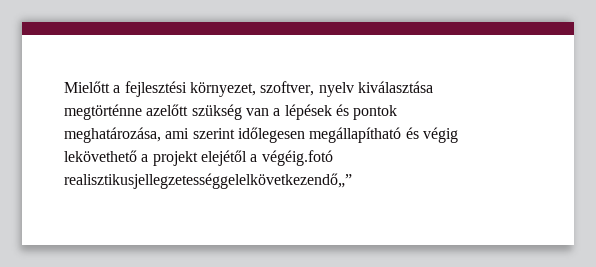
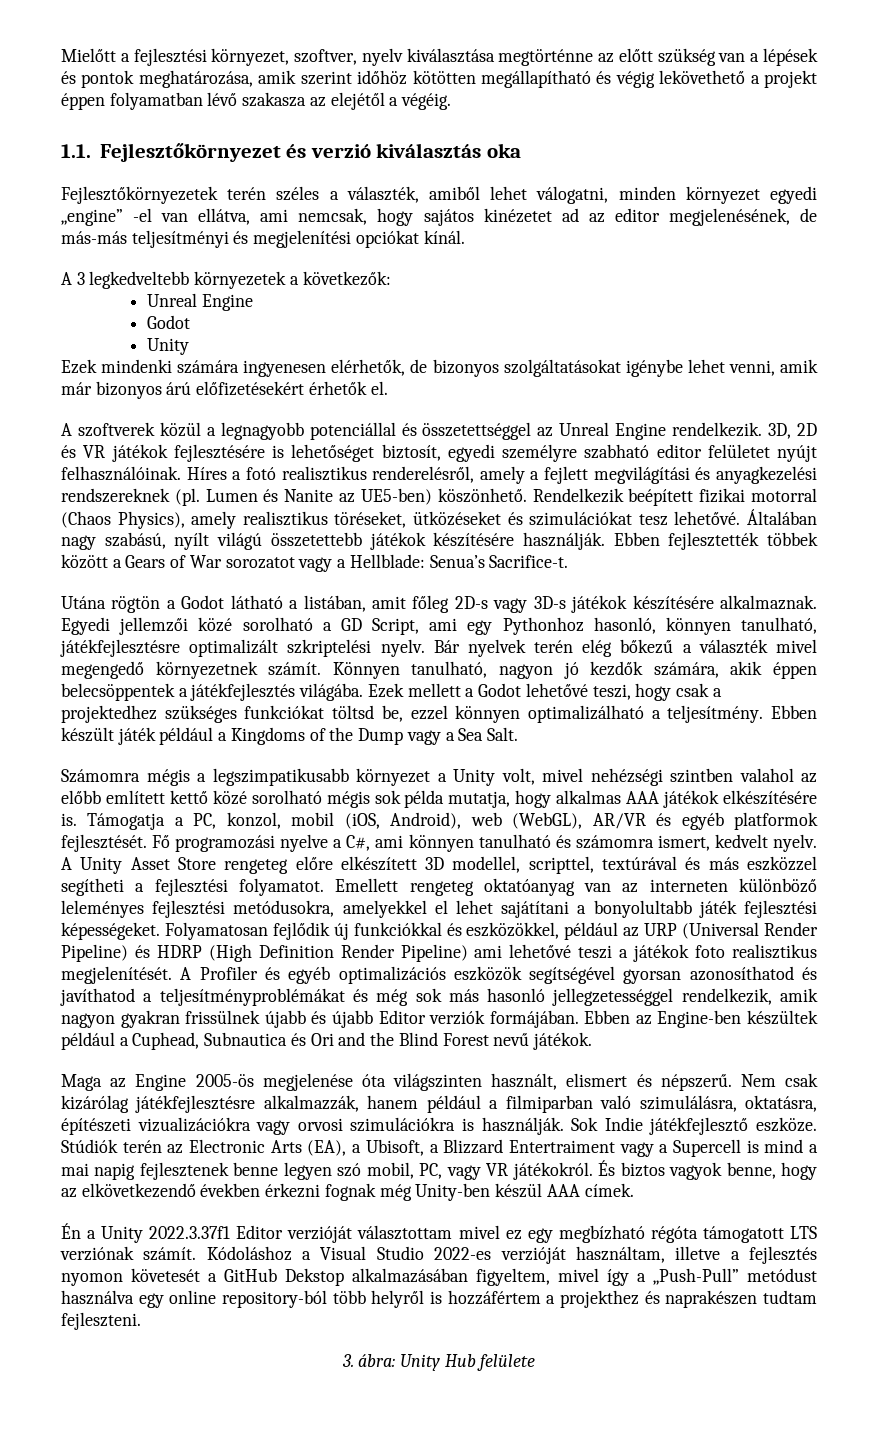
- Mielőtt a fejlesztési környezet, szoftver, nyelv kiválasztása megtörténne azelőtt szükség van a lépések és pontok meghatározása, ami szerint időlegesen megállapítható és végig lekövethető a projekt elejétől a végéig.fotó realisztikusjellegzetességgelelkövetkezendő„”
+ Mielőtt a fejlesztési környezet, szoftver, nyelv kiválasztása megtörténne az előtt szükség van a lépések és pontok meghatározása, amik szerint időhöz kötötten megállapítható és végig lekövethető a projekt éppen folyamatban lévő szakasza az elejétől a végéig.
+ 1.1. Fejlesztőkörnyezet és verzió kiválasztás oka
+ Fejlesztőkörnyezetek terén széles a választék, amiből lehet válogatni, minden környezet egyedi „engine” -el van ellátva, ami nemcsak, hogy sajátos kinézetet ad az editor megjelenésének, de más-más teljesítményi és megjelenítési opciókat kínál.
+ A 3 legkedveltebb környezetek a következők:
+ Unreal Engine
+ Godot
+ Unity
+ Ezek mindenki számára ingyenesen elérhetők, de bizonyos szolgáltatásokat igénybe lehet venni, amik már bizonyos árú előfizetésekért érhetők el.
+ A szoftverek közül a legnagyobb potenciállal és összetettséggel az Unreal Engine rendelkezik. 3D, 2D és VR játékok fejlesztésére is lehetőséget biztosít, egyedi személyre szabható editor felületet nyújt felhasználóinak. Híres a fotó realisztikus renderelésről, amely a fejlett megvilágítási és anyagkezelési rendszereknek (pl. Lumen és Nanite az UE5-ben) köszönhető. Rendelkezik beépített fizikai motorral (Chaos Physics), amely realisztikus töréseket, ütközéseket és szimulációkat tesz lehetővé. Általában nagy szabású, nyílt világú összetettebb játékok készítésére használják. Ebben fejlesztették többek között a Gears of War sorozatot vagy a Hellblade: Senua’s Sacrifice-t.
+ Utána rögtön a Godot látható a listában, amit főleg 2D-s vagy 3D-s játékok készítésére alkalmaznak. Egyedi jellemzői közé sorolható a GD Script, ami egy Pythonhoz hasonló, könnyen tanulható, játékfejlesztésre optimalizált szkriptelési nyelv. Bár nyelvek terén elég bőkezű a választék mivel megengedő környezetnek számít. Könnyen tanulható, nagyon jó kezdők számára, akik éppen belecsöppentek a játékfejlesztés világába. Ezek mellett a Godot lehetővé teszi, hogy csak a projektedhez szükséges funkciókat töltsd be, ezzel könnyen optimalizálható a teljesítmény. Ebben készült játék például a Kingdoms of the Dump vagy a Sea Salt.
+ Számomra mégis a legszimpatikusabb környezet a Unity volt, mivel nehézségi szintben valahol az előbb említett kettő közé sorolható mégis sok példa mutatja, hogy alkalmas AAA játékok elkészítésére is. Támogatja a PC, konzol, mobil (iOS, Android), web (WebGL), AR/VR és egyéb platformok fejlesztését. Fő programozási nyelve a C#, ami könnyen tanulható és számomra ismert, kedvelt nyelv. A Unity Asset Store rengeteg előre elkészített 3D modellel, scripttel, textúrával és más eszközzel segítheti a fejlesztési folyamatot. Emellett rengeteg oktatóanyag van az interneten különböző leleményes fejlesztési metódusokra, amelyekkel el lehet sajátítani a bonyolultabb játék fejlesztési képességeket. Folyamatosan fejlődik új funkciókkal és eszközökkel, például az URP (Universal Render Pipeline) és HDRP (High Definition Render Pipeline) ami lehetővé teszi a játékok foto realisztikus megjelenítését. A Profiler és egyéb optimalizációs eszközök segítségével gyorsan azonosíthatod és javíthatod a teljesítményproblémákat és még sok más hasonló jellegzetességgel rendelkezik, amik nagyon gyakran frissülnek újabb és újabb Editor verziók formájában. Ebben az Engine-ben készültek például a Cuphead, Subnautica és Ori and the Blind Forest nevű játékok.
+ Maga az Engine 2005-ös megjelenése óta világszinten használt, elismert és népszerű. Nem csak kizárólag játékfejlesztésre alkalmazzák, hanem például a filmiparban való szimulálásra, oktatásra, építészeti vizualizációkra vagy orvosi szimulációkra is használják. Sok Indie játékfejlesztő eszköze. Stúdiók terén az Electronic Arts (EA), a Ubisoft, a Blizzard Entertraiment vagy a Supercell is mind a mai napig fejlesztenek benne legyen szó mobil, PC, vagy VR játékokról. És biztos vagyok benne, hogy az elkövetkezendő években érkezni fognak még Unity-ben készül AAA címek.
+ Én a Unity 2022.3.37f1 Editor verzióját választottam mivel ez egy megbízható régóta támogatott LTS verziónak számít. Kódoláshoz a Visual Studio 2022-es verzióját használtam, illetve a fejlesztés nyomon követesét a GitHub Dekstop alkalmazásában figyeltem, mivel így a „Push-Pull” metódust használva egy online repository-ból több helyről is hozzáfértem a projekthez és naprakészen tudtam fejleszteni.
+ 3. ábra: Unity Hub felülete

